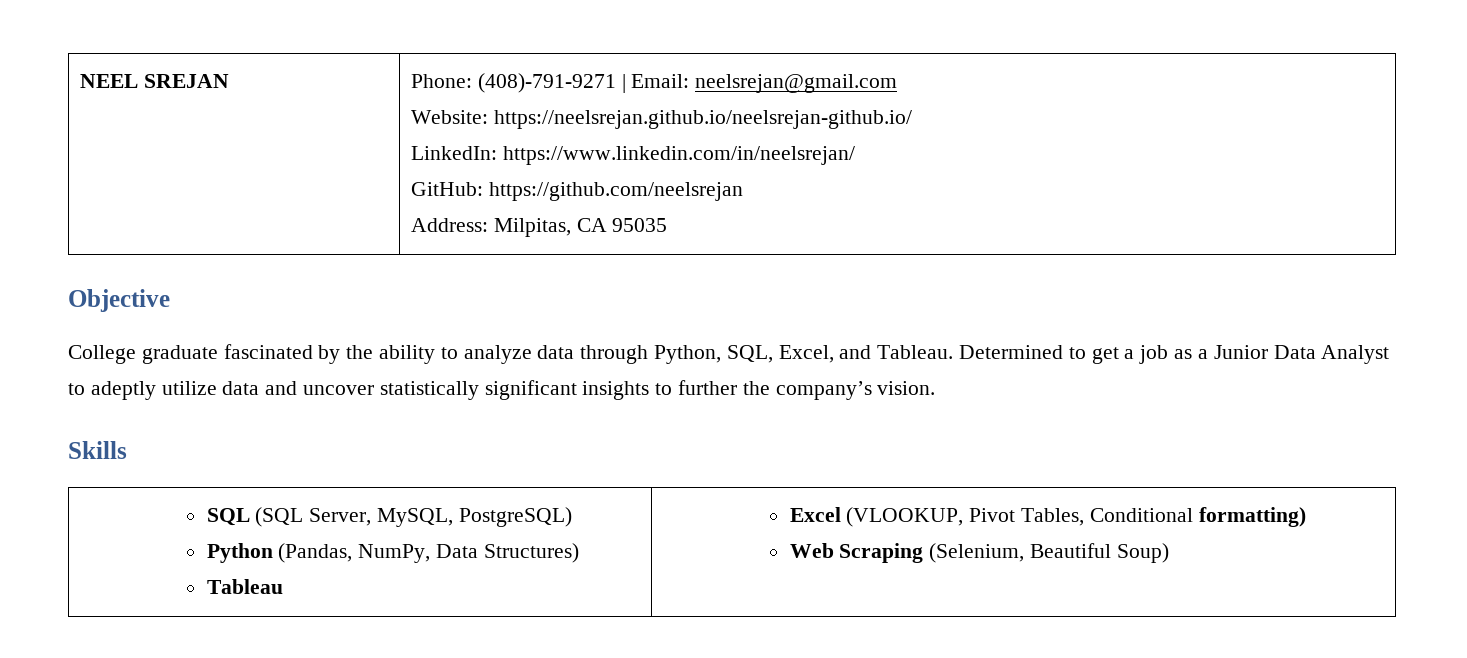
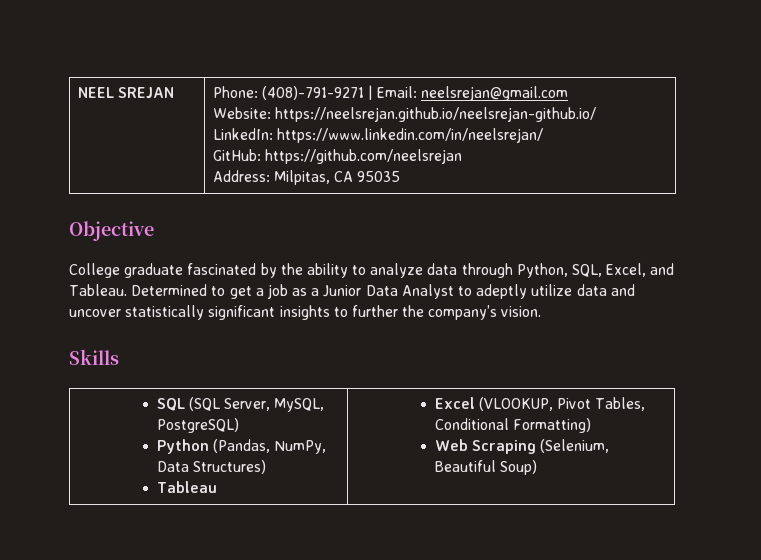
  SQL (SQL Server, MySQL, PostgreSQL)
  Python (Pandas, NumPy, Data Structures)
- Tableau | Excel (VLOOKUP, Pivot Tables, Conditional formatting)
+ Tableau | Excel (VLOOKUP, Pivot Tables, Conditional Formatting)

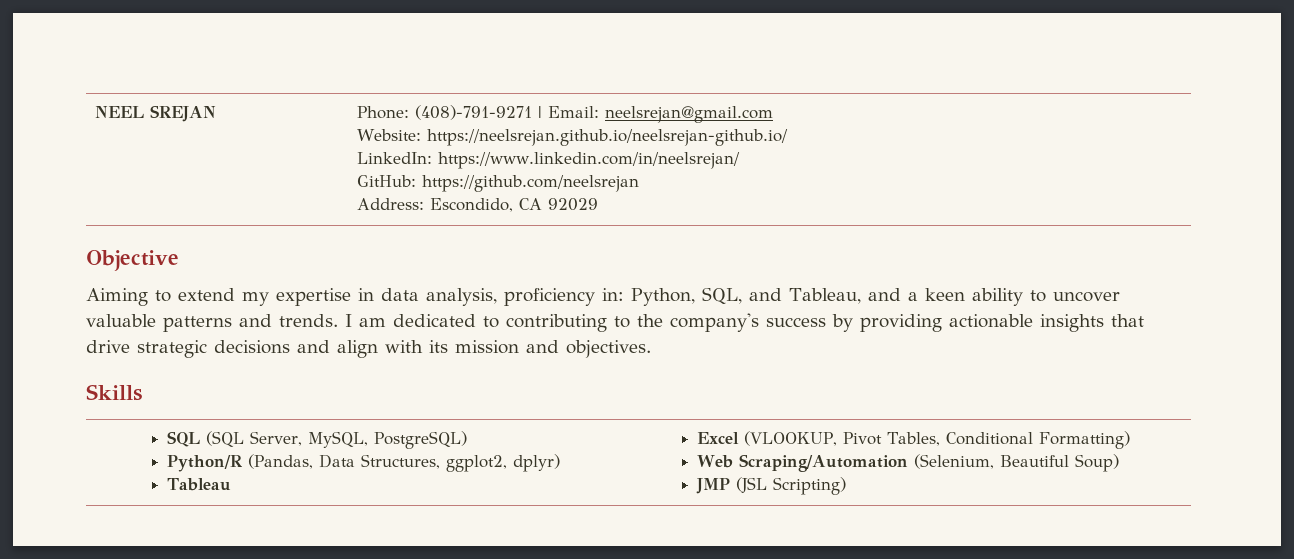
  NEEL SREJAN | Phone: (408)-791-9271 | Email: neelsrejan@gmail.com
  Website: https://neelsrejan.github.io/neelsrejan-github.io/
  LinkedIn: https://www.linkedin.com/in/neelsrejan/
  GitHub: https://github.com/neelsrejan
- Address: Milpitas, CA 95035
+ Address: Escondido, CA 92029
  Objective
- College graduate fascinated by the ability to analyze data through Python, SQL, Excel, and Tableau. Determined to get a job as a Junior Data Analyst to adeptly utilize data and uncover statistically significant insights to further the company’s vision.
+ Aiming to extend my expertise in data analysis, proficiency in: Python, SQL, and Tableau, and a keen ability to uncover valuable patterns and trends. I am dedicated to contributing to the company's success by providing actionable insights that drive strategic decisions and align with its mission and objectives.
  SQL (SQL Server, MySQL, PostgreSQL)
- Python (Pandas, NumPy, Data Structures)
+ Python/R (Pandas, Data Structures, ggplot2, dplyr)
  Tableau | Excel (VLOOKUP, Pivot Tables, Conditional Formatting)
- Web Scraping (Selenium, Beautiful Soup)
+ Web Scraping/Automation (Selenium, Beautiful Soup)
+ JMP (JSL Scripting)

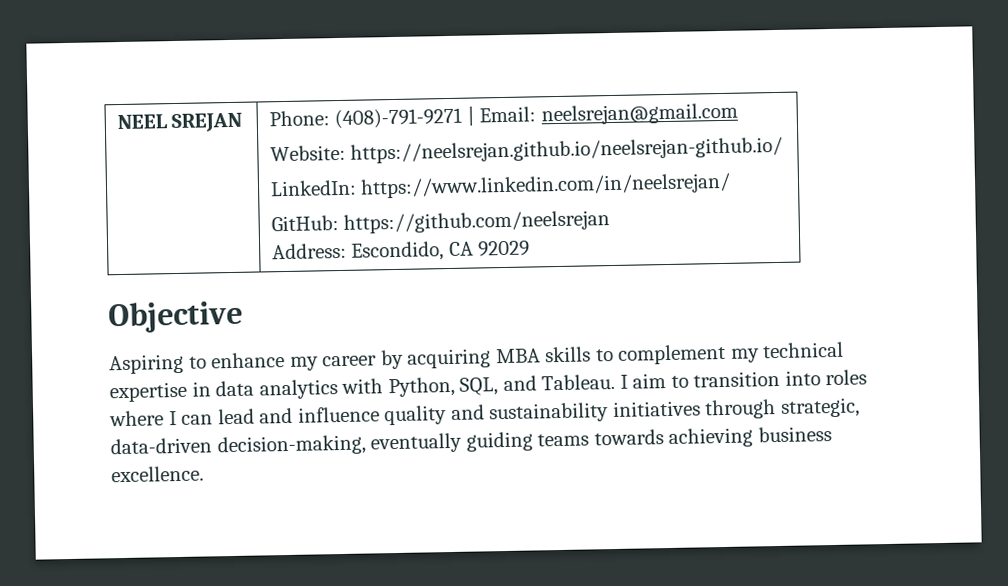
- Aiming to extend my expertise in data analysis, proficiency in: Python, SQL, and Tableau, and a keen ability to uncover valuable patterns and trends. I am dedicated to contributing to the company's success by providing actionable insights that drive strategic decisions and align with its mission and objectives.
- Skills
- SQL (SQL Server, MySQL, PostgreSQL)
- Python/R (Pandas, Data Structures, ggplot2, dplyr)
- Tableau | Excel (VLOOKUP, Pivot Tables, Conditional Formatting)
- Web Scraping/Automation (Selenium, Beautiful Soup)
- JMP (JSL Scripting)
+ Aspiring to enhance my career by acquiring MBA skills to complement my technical expertise in data analytics with Python, SQL, and Tableau. I aim to transition into roles where I can lead and influence quality and sustainability initiatives through strategic, data-driven decision-making, eventually guiding teams towards achieving business excellence.

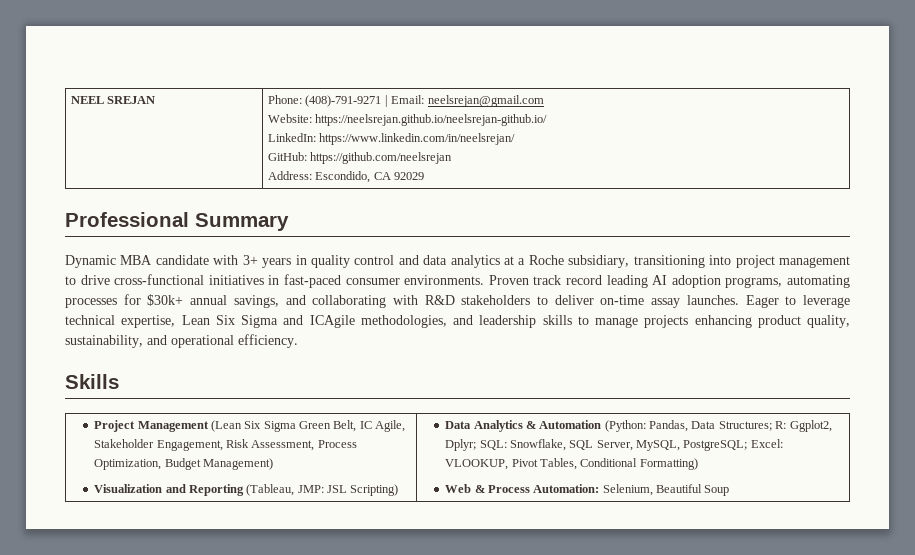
- Objective
- Aspiring to enhance my career by acquiring MBA skills to complement my technical expertise in data analytics with Python, SQL, and Tableau. I aim to transition into roles where I can lead and influence quality and sustainability initiatives through strategic, data-driven decision-making, eventually guiding teams towards achieving business excellence.
+ Professional Summary
+ Dynamic MBA candidate with 3+ years in quality control and data analytics at a Roche subsidiary, transitioning into project management to drive cross-functional initiatives in fast-paced consumer environments. Proven track record leading AI adoption programs, automating processes for $30k+ annual savings, and collaborating with R&D stakeholders to deliver on-time assay launches. Eager to leverage technical expertise, Lean Six Sigma and ICAgile methodologies, and leadership skills to manage projects enhancing product quality, sustainability, and operational efficiency.
+ Skills
+ Project Management (Lean Six Sigma Green Belt, IC Agile, Stakeholder Engagement, Risk Assessment, Process Optimization, Budget Management)
+ Visualization and Reporting (Tableau, JMP: JSL Scripting) | Data Analytics & Automation (Python: Pandas, Data Structures; R: Ggplot2, Dplyr; SQL: Snowflake, SQL Server, MySQL, PostgreSQL; Excel: VLOOKUP, Pivot Tables, Conditional Formatting)
+ Web & Process Automation: Selenium, Beautiful Soup

